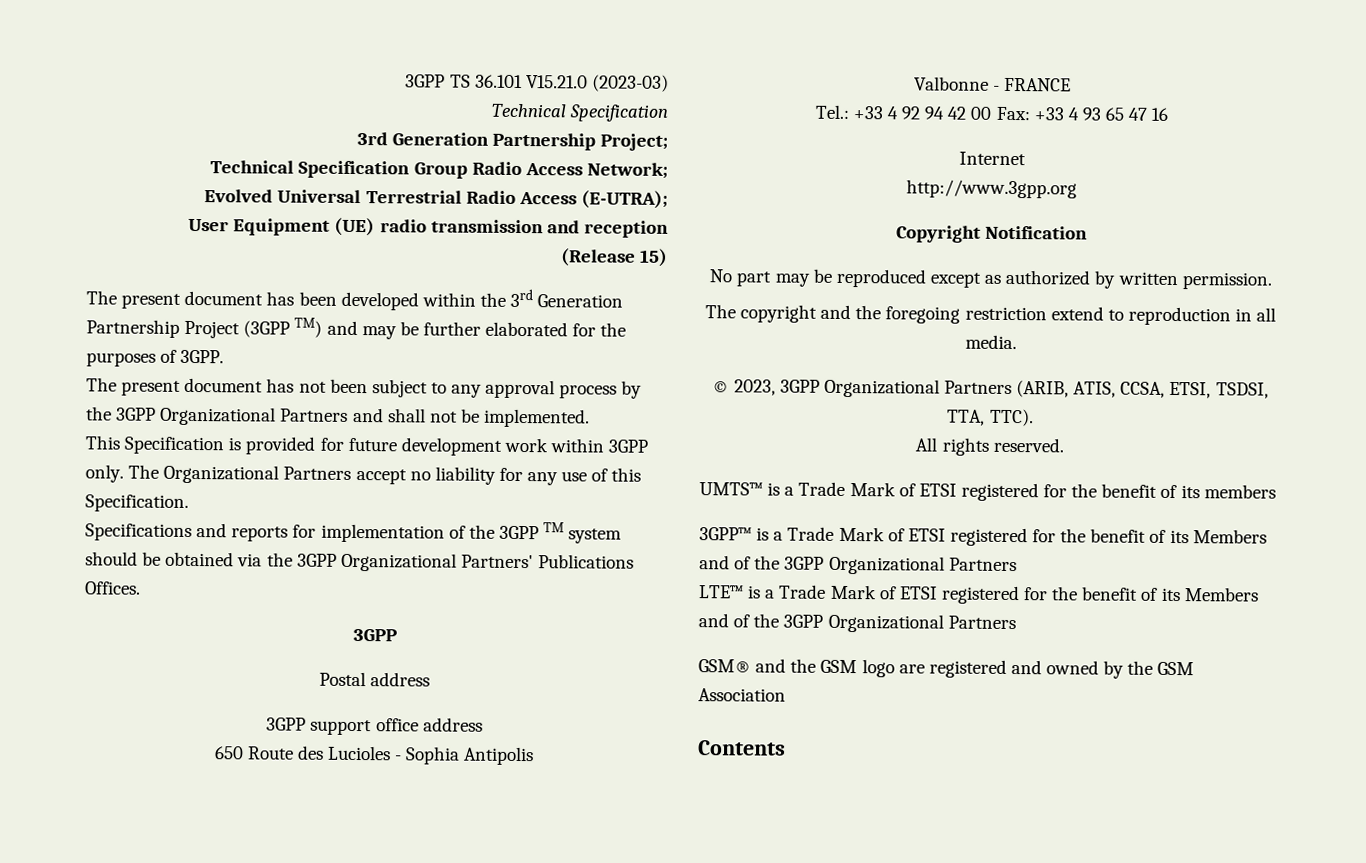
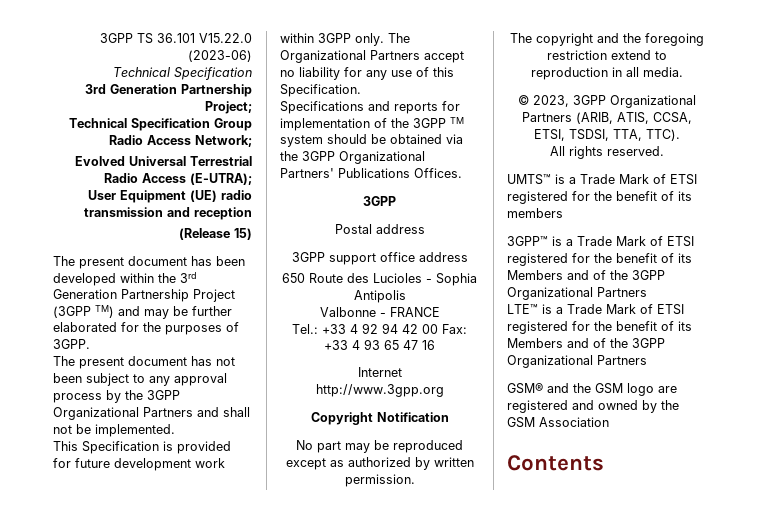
- 3GPP TS 36.101 V15.21.0 (2023-03)
+ 3GPP TS 36.101 V15.22.0 (2023-06)

